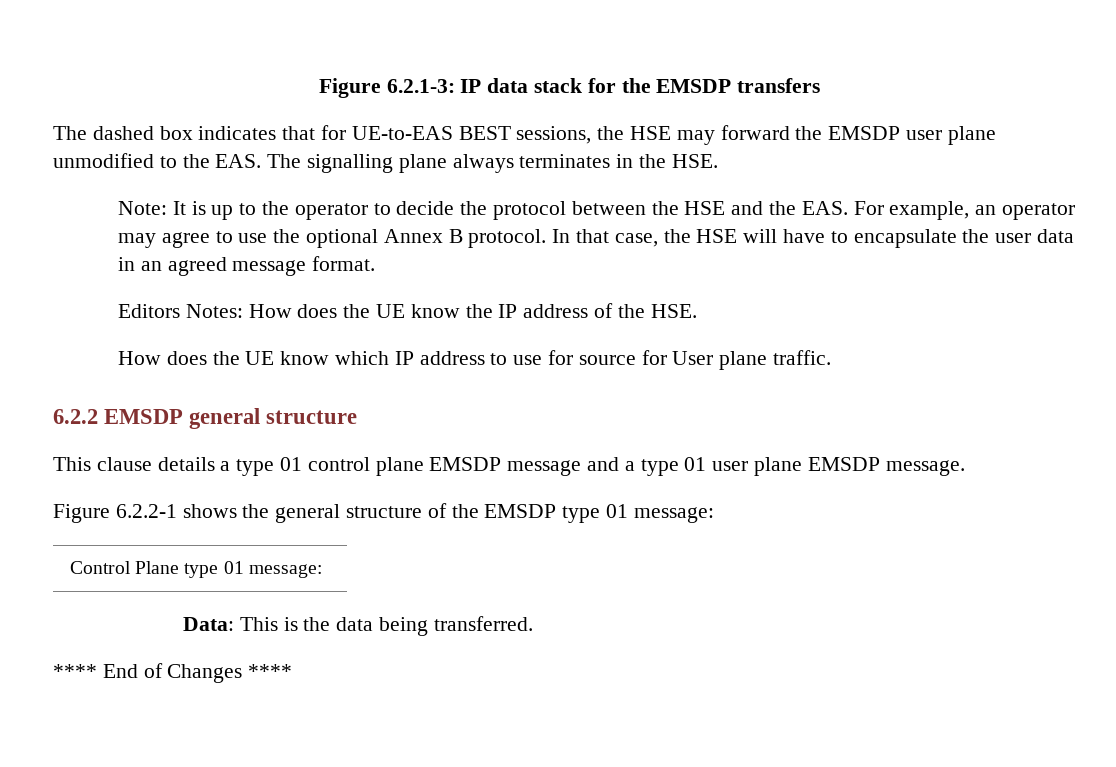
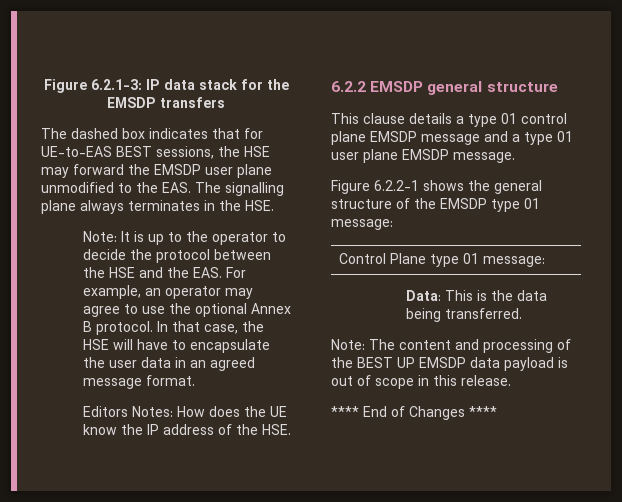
- How does the UE know which IP address to use for source for User plane traffic.
+ Note: The content and processing of the BEST UP EMSDP data payload is out of scope in this release.

